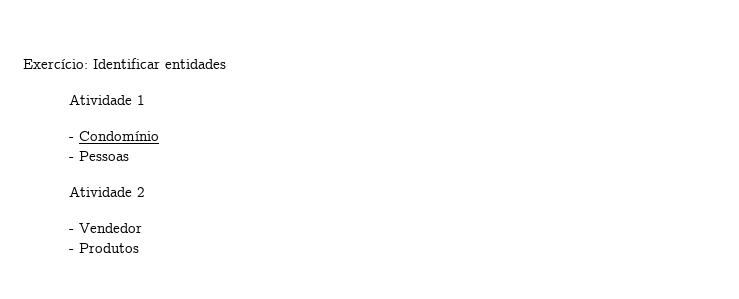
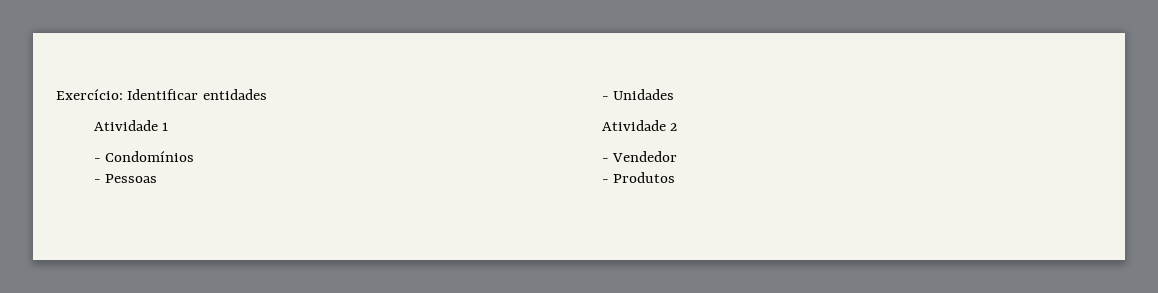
- - Condomínio
+ - Condomínios
+ - Unidades

